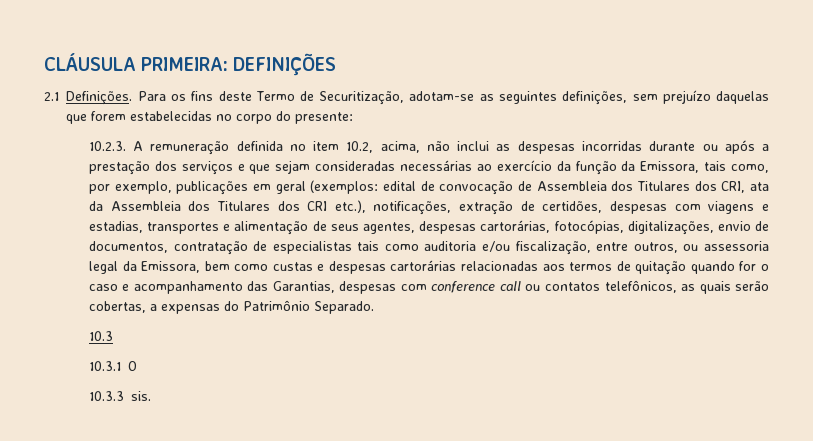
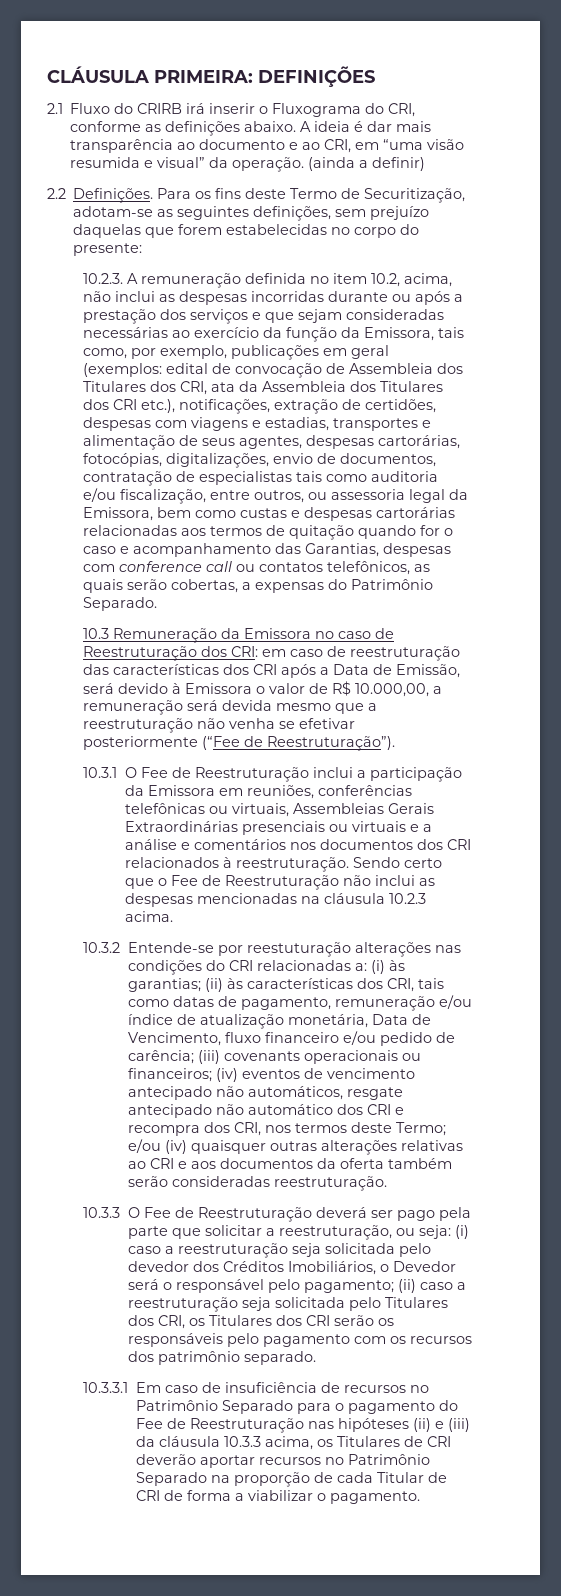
- 2.1 Definições.
+ 2.1 Fluxo do CRIRB irá inserir o Fluxograma do CRI, conforme as definições abaixo. A ideia é dar mais transparência ao documento e ao CRI, em “uma visão resumida e visual” da operação. (ainda a definir)
+ 2.2 Definições.
- 10.3
- 10.3.1 O
- 10.3.3 sis.
+ 10.3 Remuneração da Emissora no caso de Reestruturação dos CRI: em caso de reestruturação das características dos CRI após a Data de Emissão, será devido à Emissora o valor de R$ 10.000,00, a remuneração será devida mesmo que a reestruturação não venha se efetivar posteriormente (“Fee de Reestruturação”).
+ 10.3.1 O Fee de Reestruturação inclui a participação da Emissora em reuniões, conferências telefônicas ou virtuais, Assembleias Gerais Extraordinárias presenciais ou virtuais e a análise e comentários nos documentos dos CRI relacionados à reestruturação. Sendo certo que o Fee de Reestruturação não inclui as despesas mencionadas na cláusula 10.2.3 acima.
+ 10.3.2 Entende-se por reestuturação alterações nas condições do CRI relacionadas a: (i) às garantias; (ii) às características dos CRI, tais como datas de pagamento, remuneração e/ou índice de atualização monetária, Data de Vencimento, fluxo financeiro e/ou pedido de carência; (iii) covenants operacionais ou financeiros; (iv) eventos de vencimento antecipado não automáticos, resgate antecipado não automático dos CRI e recompra dos CRI, nos termos deste Termo; e/ou (iv) quaisquer outras alterações relativas ao CRI e aos documentos da oferta também serão consideradas reestruturação.
+ 10.3.3 O Fee de Reestruturação deverá ser pago pela parte que solicitar a reestruturação, ou seja: (i) caso a reestruturação seja solicitada pelo devedor dos Créditos Imobiliários, o Devedor será o responsável pelo pagamento; (ii) caso a reestruturação seja solicitada pelo Titulares dos CRI, os Titulares dos CRI serão os responsáveis pelo pagamento com os recursos dos patrimônio separado.
+ 10.3.3.1 Em caso de insuficiência de recursos no Patrimônio Separado para o pagamento do Fee de Reestruturação nas hipóteses (ii) e (iii) da cláusula 10.3.3 acima, os Titulares de CRI deverão aportar recursos no Patrimônio Separado na proporção de cada Titular de CRI de forma a viabilizar o pagamento.

